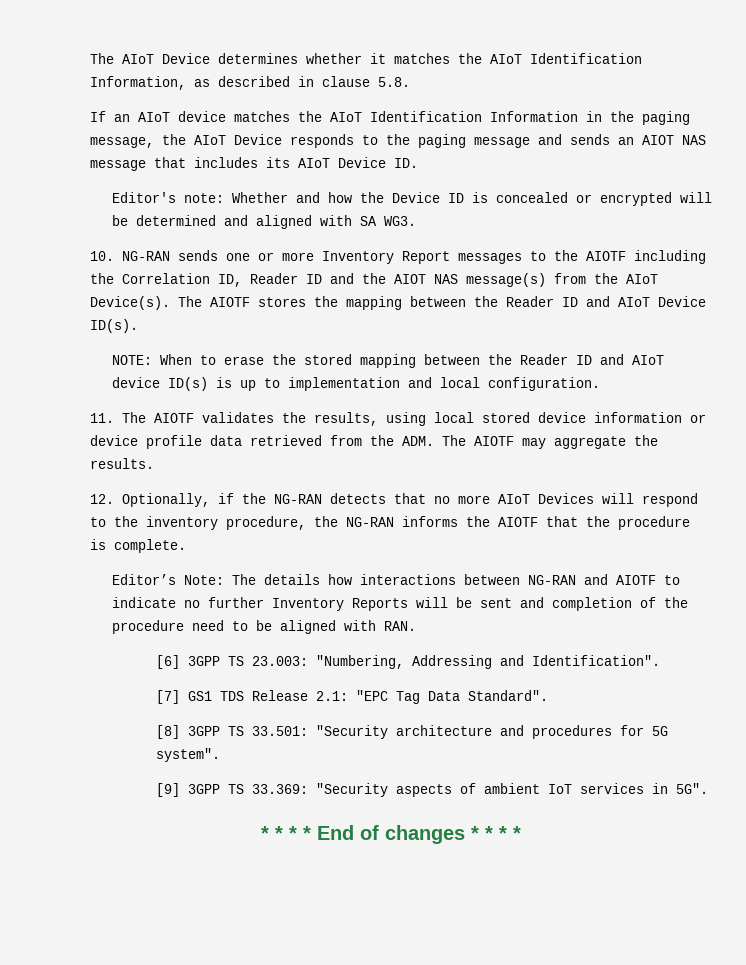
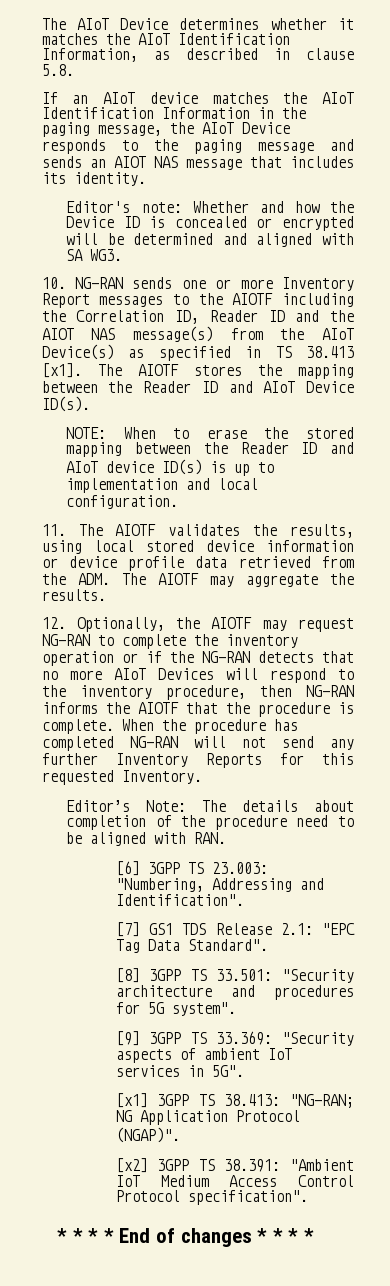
- If an AIoT device matches the AIoT Identification Information in the paging message, the AIoT Device responds to the paging message and sends an AIOT NAS message that includes its AIoT Device ID.
+ If an AIoT device matches the AIoT Identification Information in the paging message, the AIoT Device responds to the paging message and sends an AIOT NAS message that includes its identity.
- 10. NG-RAN sends one or more Inventory Report messages to the AIOTF including the Correlation ID, Reader ID and the AIOT NAS message(s) from the AIoT Device(s).
+ 10. NG-RAN sends one or more Inventory Report messages to the AIOTF including the Correlation ID, Reader ID and the AIOT NAS message(s) from the AIoT Device(s) as specified in TS 38.413 [x1].
- 12. Optionally, if the NG-RAN detects that no more AIoT Devices will respond to the inventory procedure, the NG-RAN informs the AIOTF that the procedure is complete.
- Editor’s Note: The details how interactions between NG-RAN and AIOTF to indicate no further Inventory Reports will be sent and completion of the procedure need to be aligned with RAN.
+ 12. Optionally, the AIOTF may request NG-RAN to complete the inventory operation or if the NG-RAN detects that no more AIoT Devices will respond to the inventory procedure, then NG-RAN informs the AIOTF that the procedure is complete. When the procedure has completed NG-RAN will not send any further Inventory Reports for this requested Inventory.
+ Editor’s Note: The details about completion of the procedure need to be aligned with RAN.
+ [x1] 3GPP TS 38.413: "NG-RAN; NG Application Protocol (NGAP)".
+ [x2] 3GPP TS 38.391: "Ambient IoT Medium Access Control Protocol specification".

